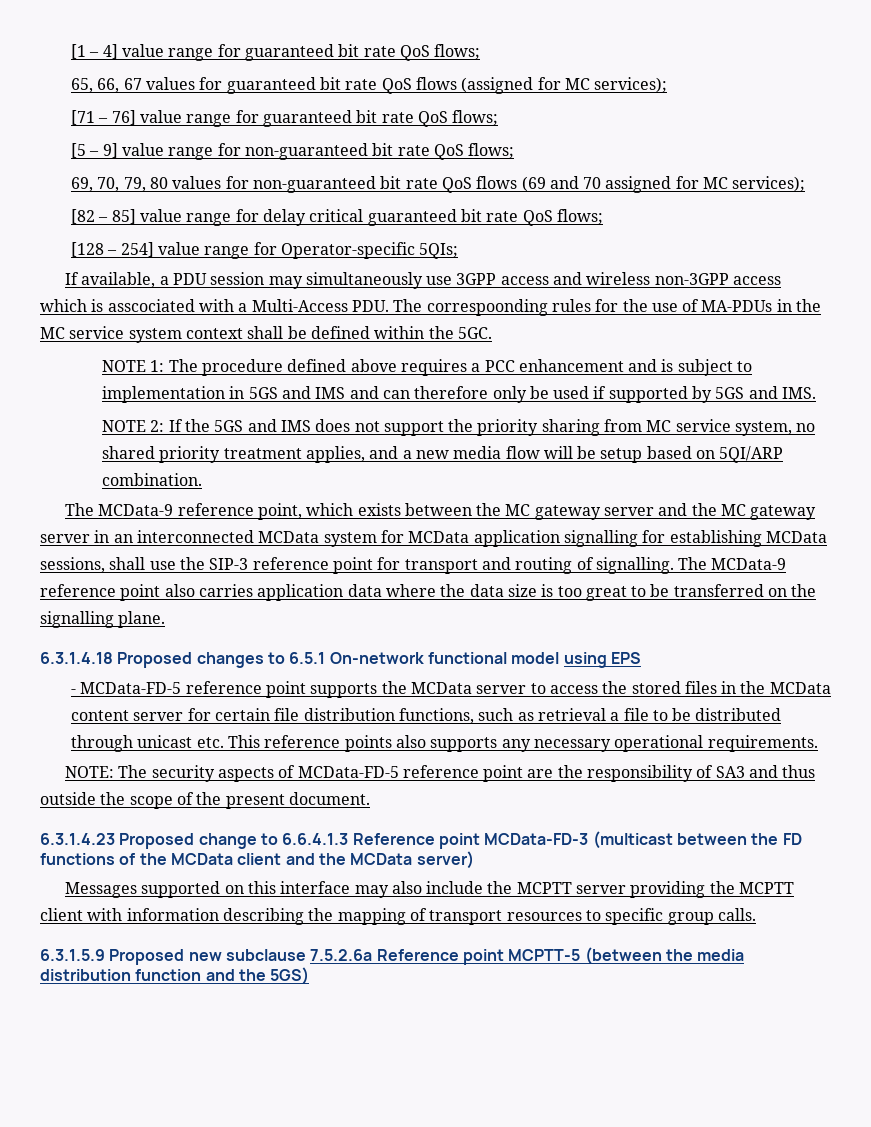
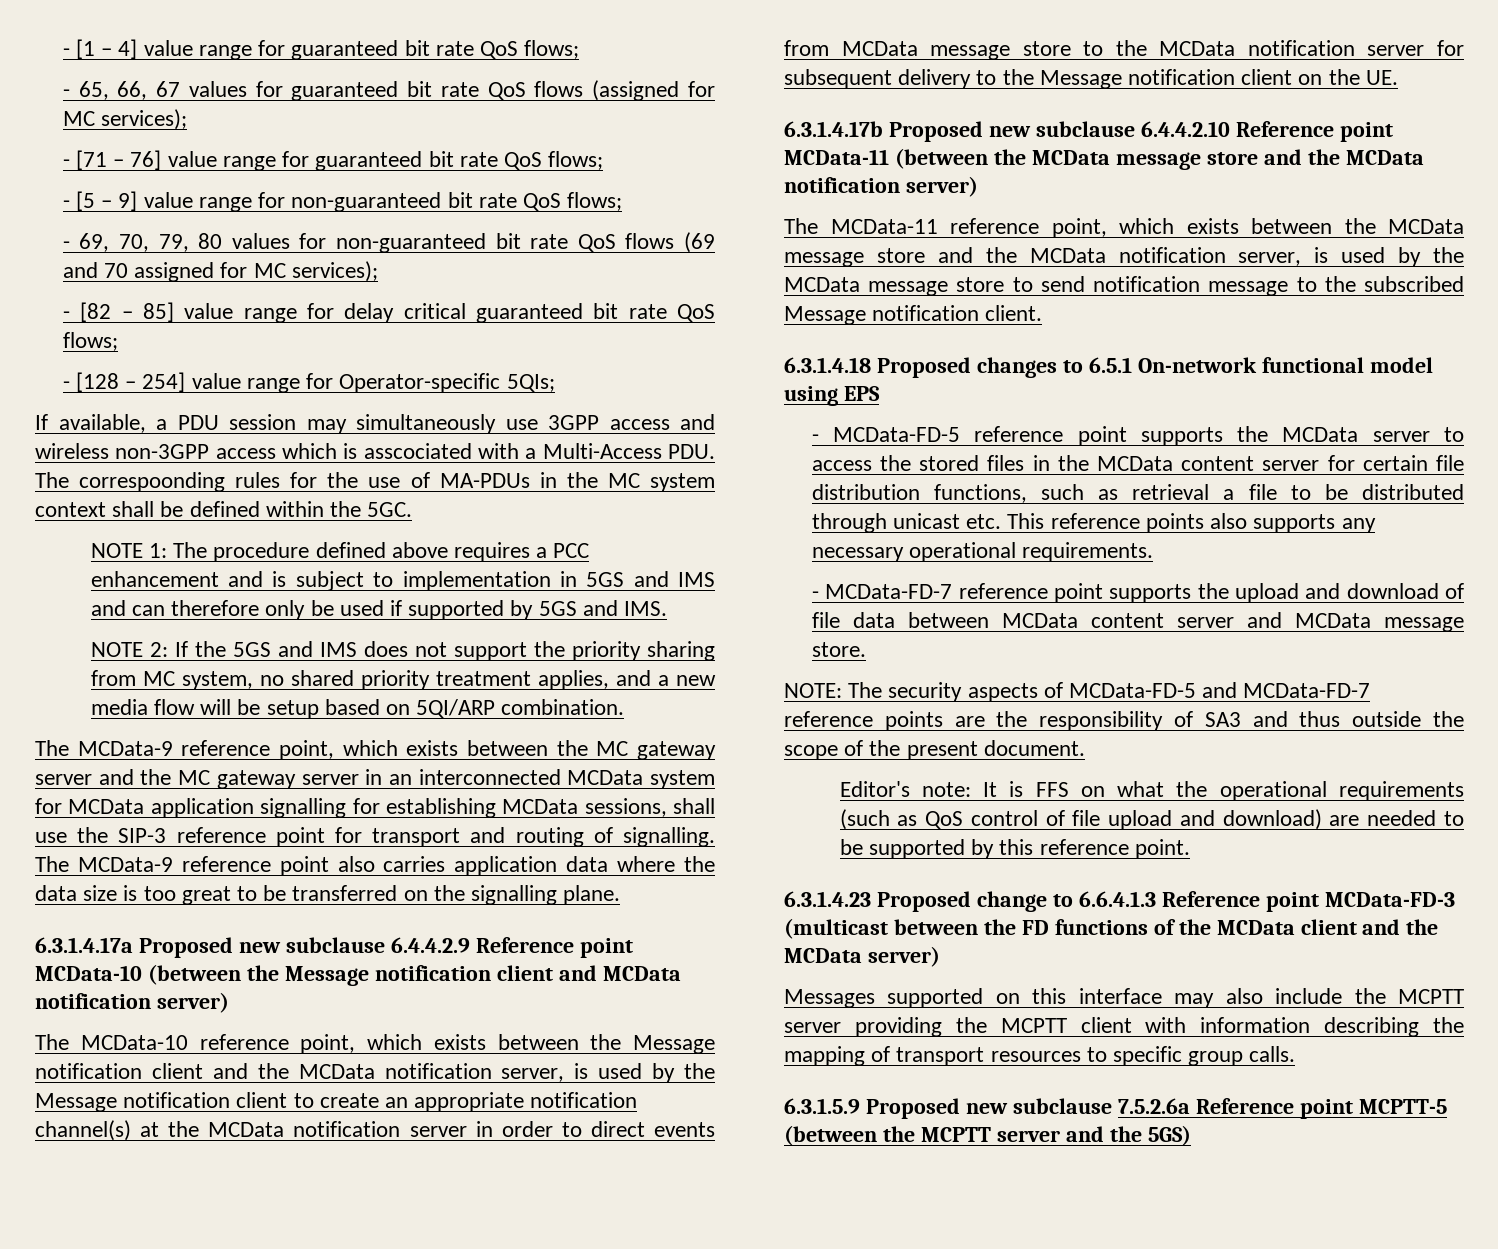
- [1 – 4] value range for guaranteed bit rate QoS flows;
+ - [1 – 4] value range for guaranteed bit rate QoS flows;
- 65, 66, 67 values for guaranteed bit rate QoS flows (assigned for MC services);
+ - 65, 66, 67 values for guaranteed bit rate QoS flows (assigned for MC services);
- [71 – 76] value range for guaranteed bit rate QoS flows;
+ - [71 – 76] value range for guaranteed bit rate QoS flows;
- [5 – 9] value range for non-guaranteed bit rate QoS flows;
+ - [5 – 9] value range for non-guaranteed bit rate QoS flows;
- 69, 70, 79, 80 values for non-guaranteed bit rate QoS flows (69 and 70 assigned for MC services);
+ - 69, 70, 79, 80 values for non-guaranteed bit rate QoS flows (69 and 70 assigned for MC services);
- [82 – 85] value range for delay critical guaranteed bit rate QoS flows;
+ - [82 – 85] value range for delay critical guaranteed bit rate QoS flows;
- [128 – 254] value range for Operator-specific 5QIs;
+ - [128 – 254] value range for Operator-specific 5QIs;
- If available, a PDU session may simultaneously use 3GPP access and wireless non-3GPP access which is asscociated with a Multi-Access PDU. The correspoonding rules for the use of MA-PDUs in the MC service system context shall be defined within the 5GC.
+ If available, a PDU session may simultaneously use 3GPP access and wireless non-3GPP access which is asscociated with a Multi-Access PDU. The correspoonding rules for the use of MA-PDUs in the MC system context shall be defined within the 5GC.
- NOTE 2: If the 5GS and IMS does not support the priority sharing from MC service system, no shared priority treatment applies, and a new media flow will be setup based on 5QI/ARP combination.
+ NOTE 2: If the 5GS and IMS does not support the priority sharing from MC system, no shared priority treatment applies, and a new media flow will be setup based on 5QI/ARP combination.
+ 6.3.1.4.17a Proposed new subclause 6.4.4.2.9 Reference point MCData-10 (between the Message notification client and MCData notification server)
+ The MCData-10 reference point, which exists between the Message notification client and the MCData notification server, is used by the Message notification client to create an appropriate notification channel(s) at the MCData notification server in order to direct events from MCData message store to the MCData notification server for subsequent delivery to the Message notification client on the UE.
+ 6.3.1.4.17b Proposed new subclause 6.4.4.2.10 Reference point MCData-11 (between the MCData message store and the MCData notification server)
+ The MCData-11 reference point, which exists between the MCData message store and the MCData notification server, is used by the MCData message store to send notification message to the subscribed Message notification client.
+ - MCData-FD-7 reference point supports the upload and download of file data between MCData content server and MCData message store.
- NOTE: The security aspects of MCData-FD-5 reference point are the responsibility of SA3 and thus outside the scope of the present document.
+ NOTE: The security aspects of MCData-FD-5 and MCData-FD-7 reference points are the responsibility of SA3 and thus outside the scope of the present document.
+ Editor's note: It is FFS on what the operational requirements (such as QoS control of file upload and download) are needed to be supported by this reference point.
- 6.3.1.5.9 Proposed new subclause 7.5.2.6a Reference point MCPTT-5 (between the media distribution function and the 5GS)
+ 6.3.1.5.9 Proposed new subclause 7.5.2.6a Reference point MCPTT-5 (between the MCPTT server and the 5GS)

